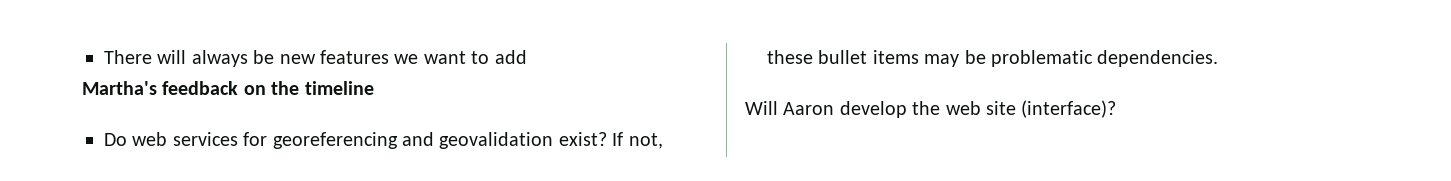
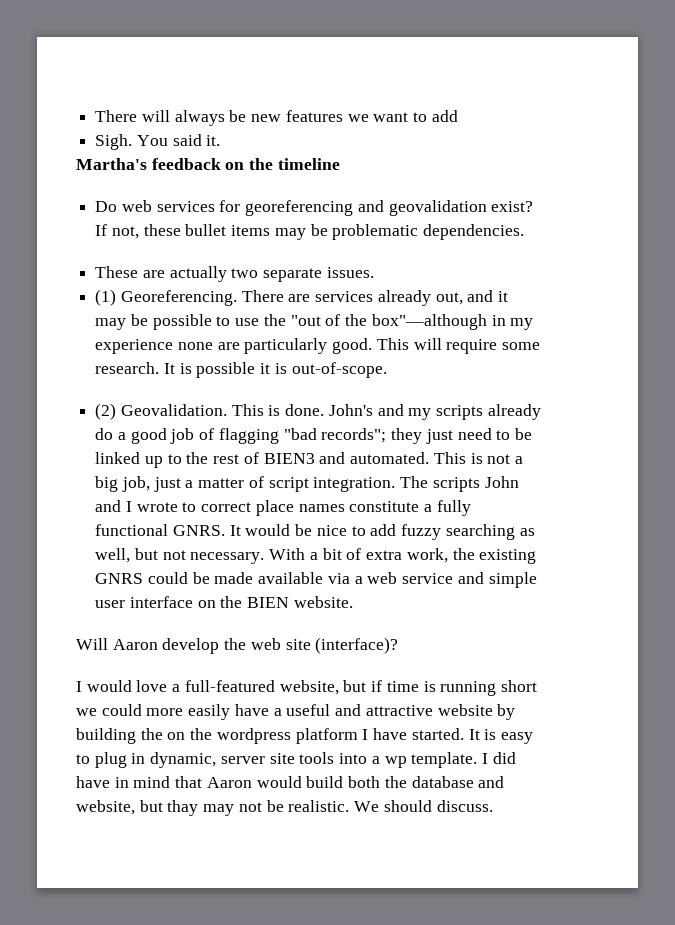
+ Sigh. You said it.
+ These are actually two separate issues.
+ (1) Georeferencing. There are services already out, and it may be possible to use the "out of the box"—although in my experience none are particularly good. This will require some research. It is possible it is out-of-scope.
+ (2) Geovalidation. This is done. John's and my scripts already do a good job of flagging "bad records"; they just need to be linked up to the rest of BIEN3 and automated. This is not a big job, just a matter of script integration. The scripts John and I wrote to correct place names constitute a fully functional GNRS. It would be nice to add fuzzy searching as well, but not necessary. With a bit of extra work, the existing GNRS could be made available via a web service and simple user interface on the BIEN website.
+ I would love a full-featured website, but if time is running short we could more easily have a useful and attractive website by building the on the wordpress platform I have started. It is easy to plug in dynamic, server site tools into a wp template. I did have in mind that Aaron would build both the database and website, but thay may not be realistic. We should discuss.

